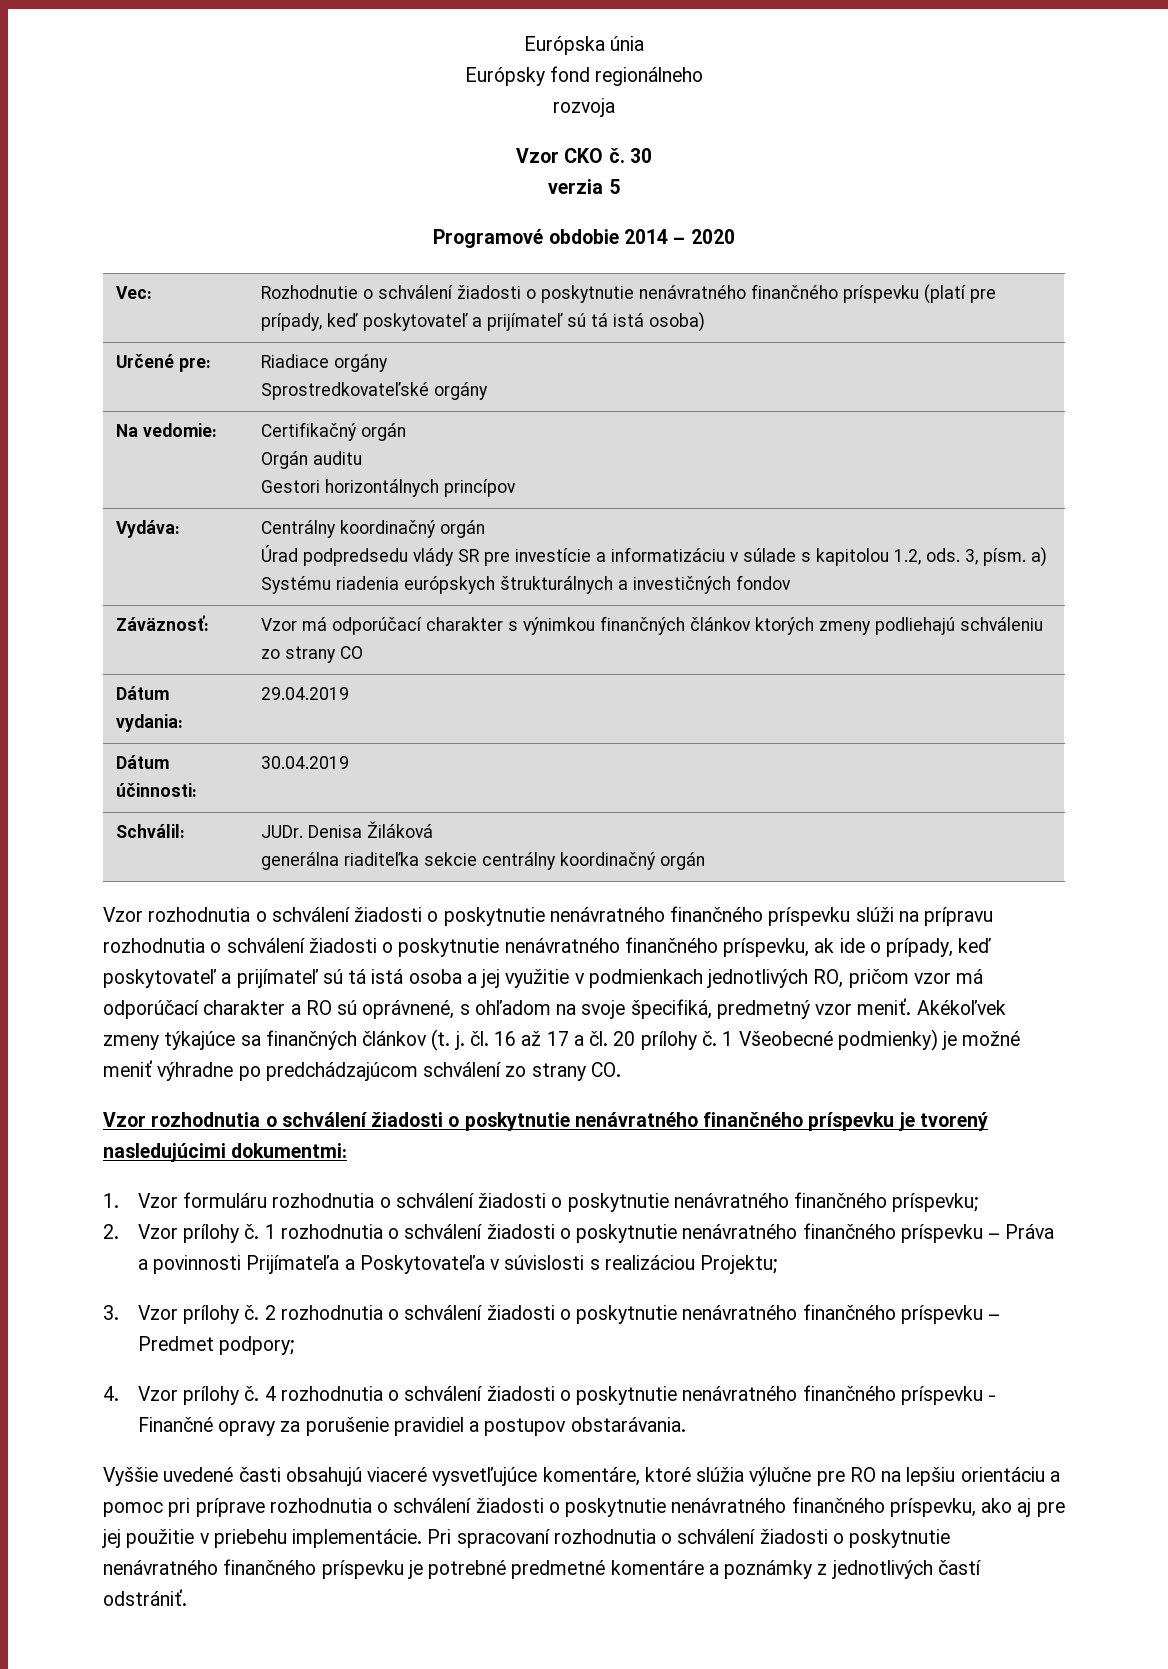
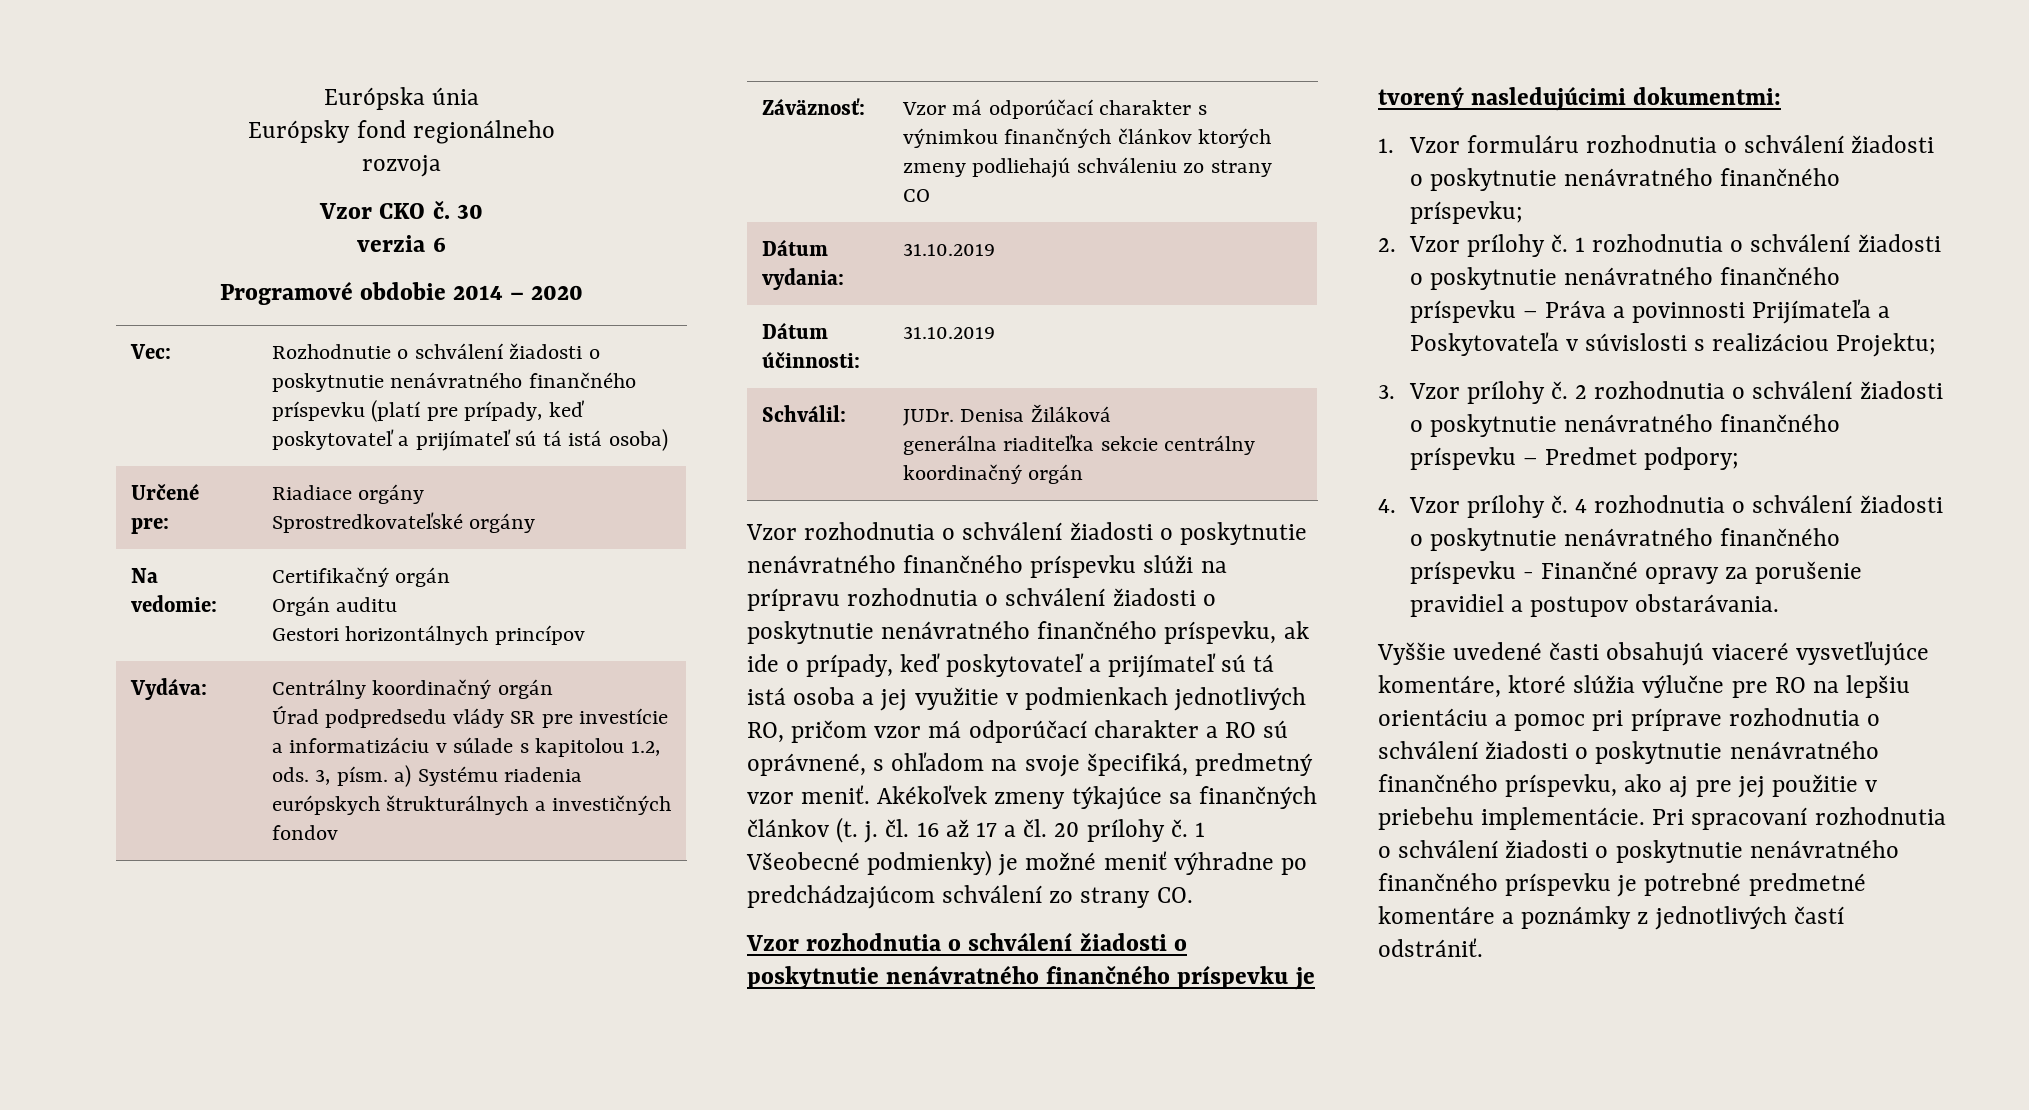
- verzia 5
+ verzia 6
- Dátum vydania: | 29.04.2019
+ Dátum vydania: | 31.10.2019
- Dátum účinnosti: | 30.04.2019
+ Dátum účinnosti: | 31.10.2019

